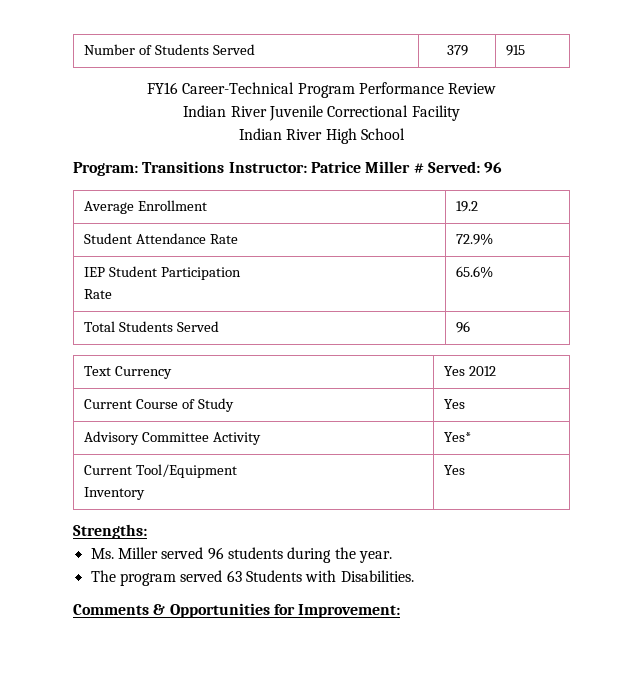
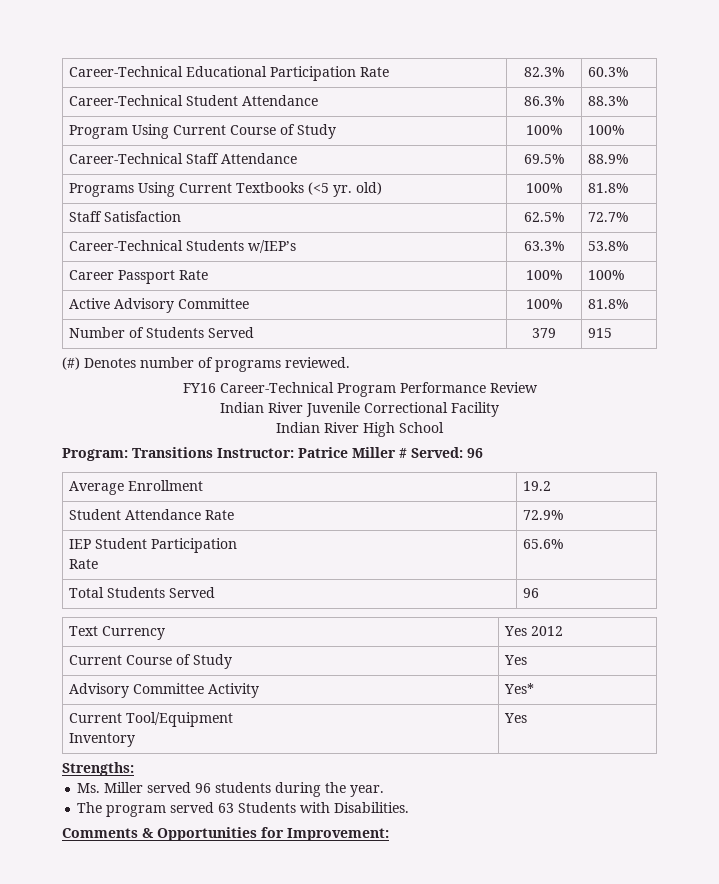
+ Career-Technical Educational Participation Rate | 82.3% | 60.3%
+ Career-Technical Student Attendance | 86.3% | 88.3%
+ Program Using Current Course of Study | 100% | 100%
+ Career-Technical Staff Attendance | 69.5% | 88.9%
+ Programs Using Current Textbooks (<5 yr. old) | 100% | 81.8%
+ Staff Satisfaction | 62.5% | 72.7%
+ Career-Technical Students w/IEP’s | 63.3% | 53.8%
+ Career Passport Rate | 100% | 100%
+ Active Advisory Committee | 100% | 81.8%
+ (#) Denotes number of programs reviewed.

